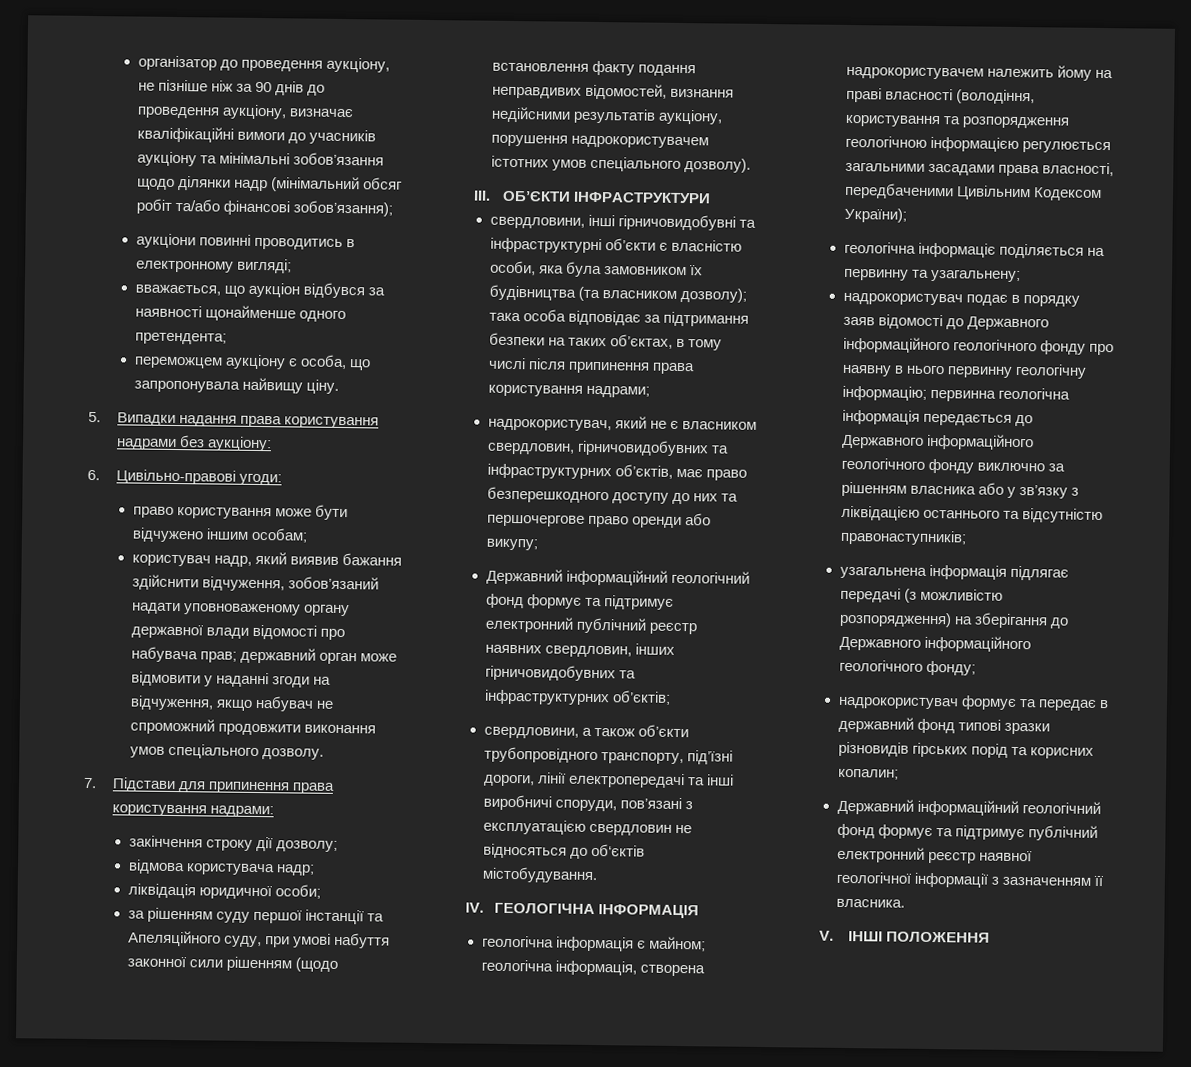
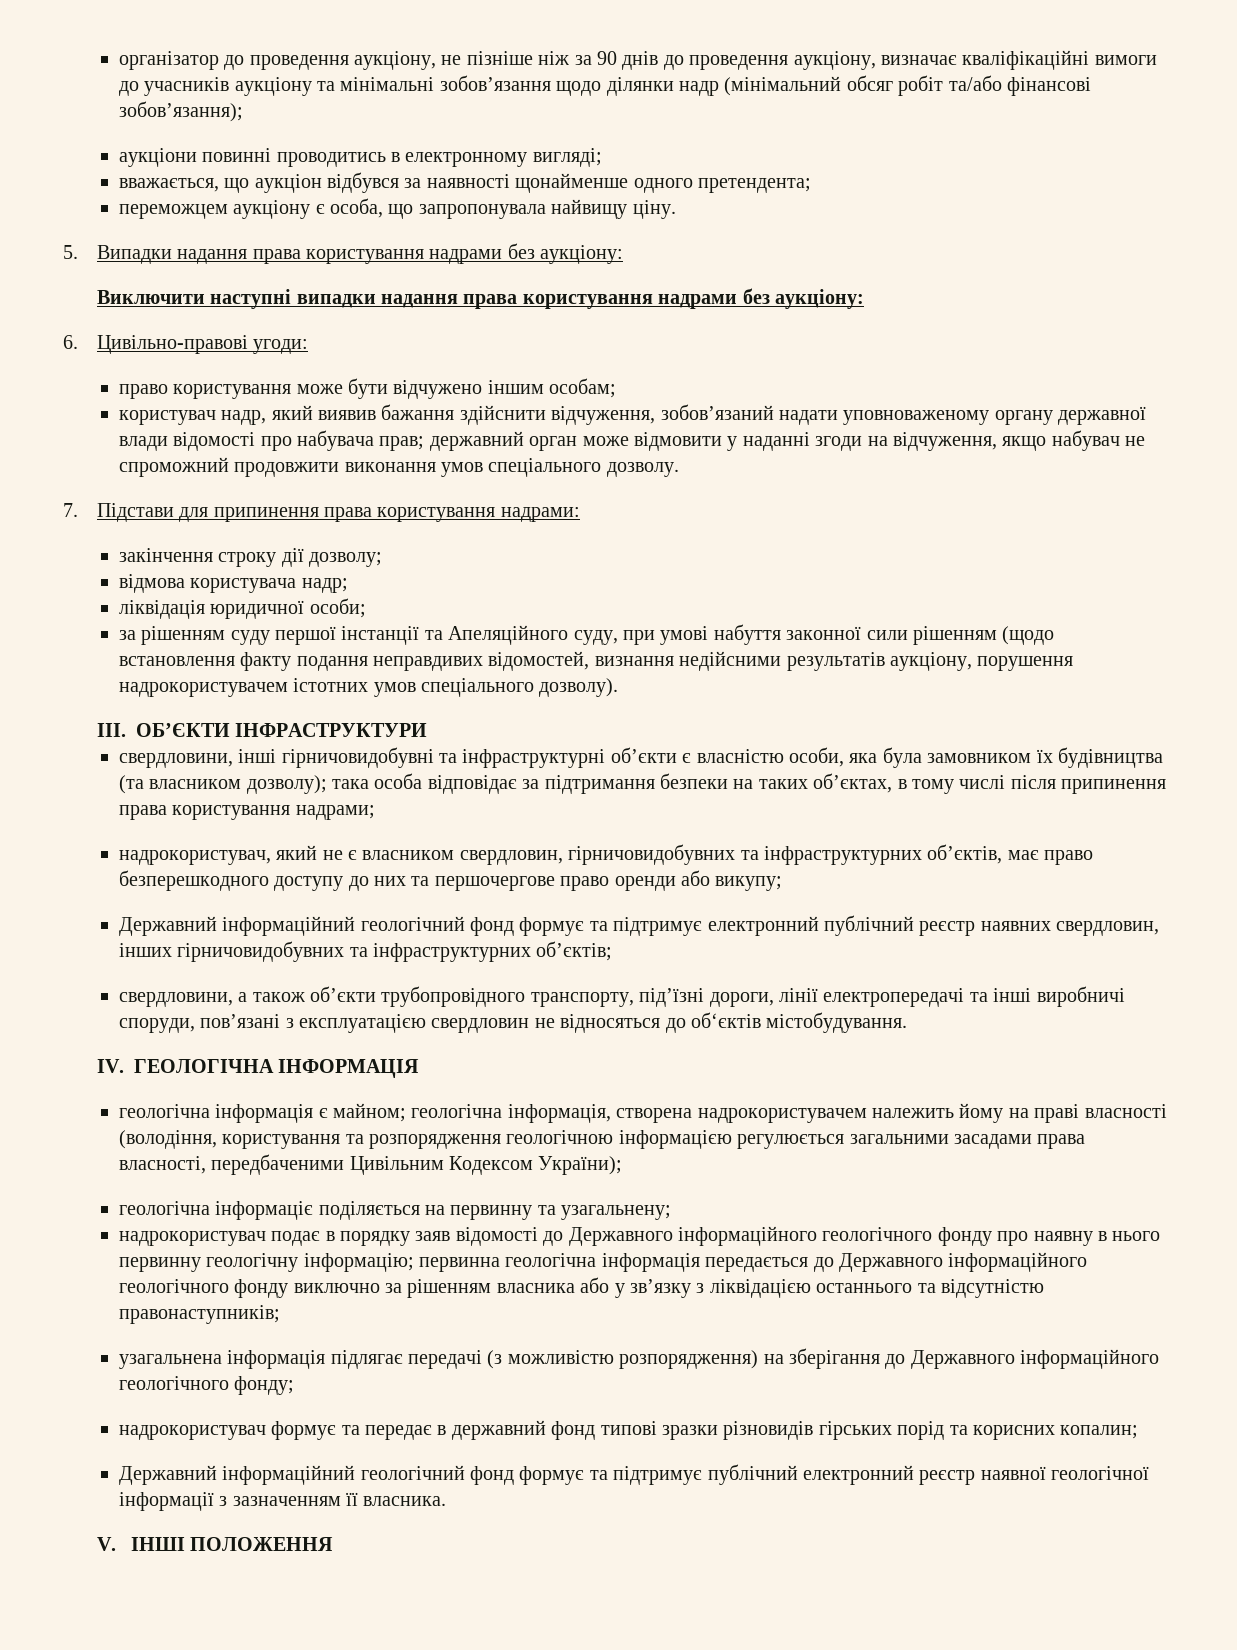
+ Виключити наступні випадки надання права користування надрами без аукціону:

